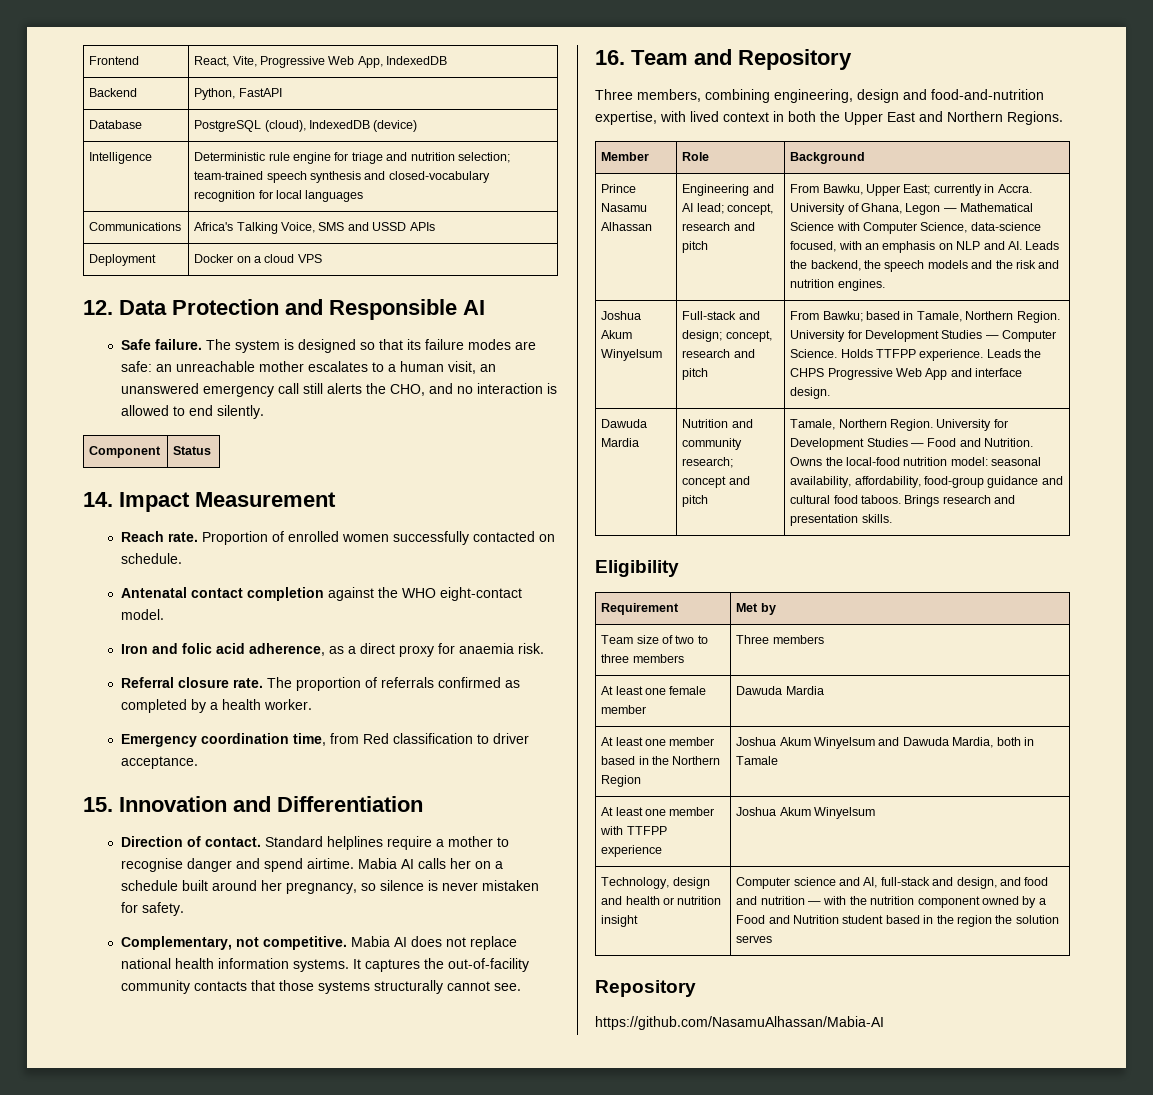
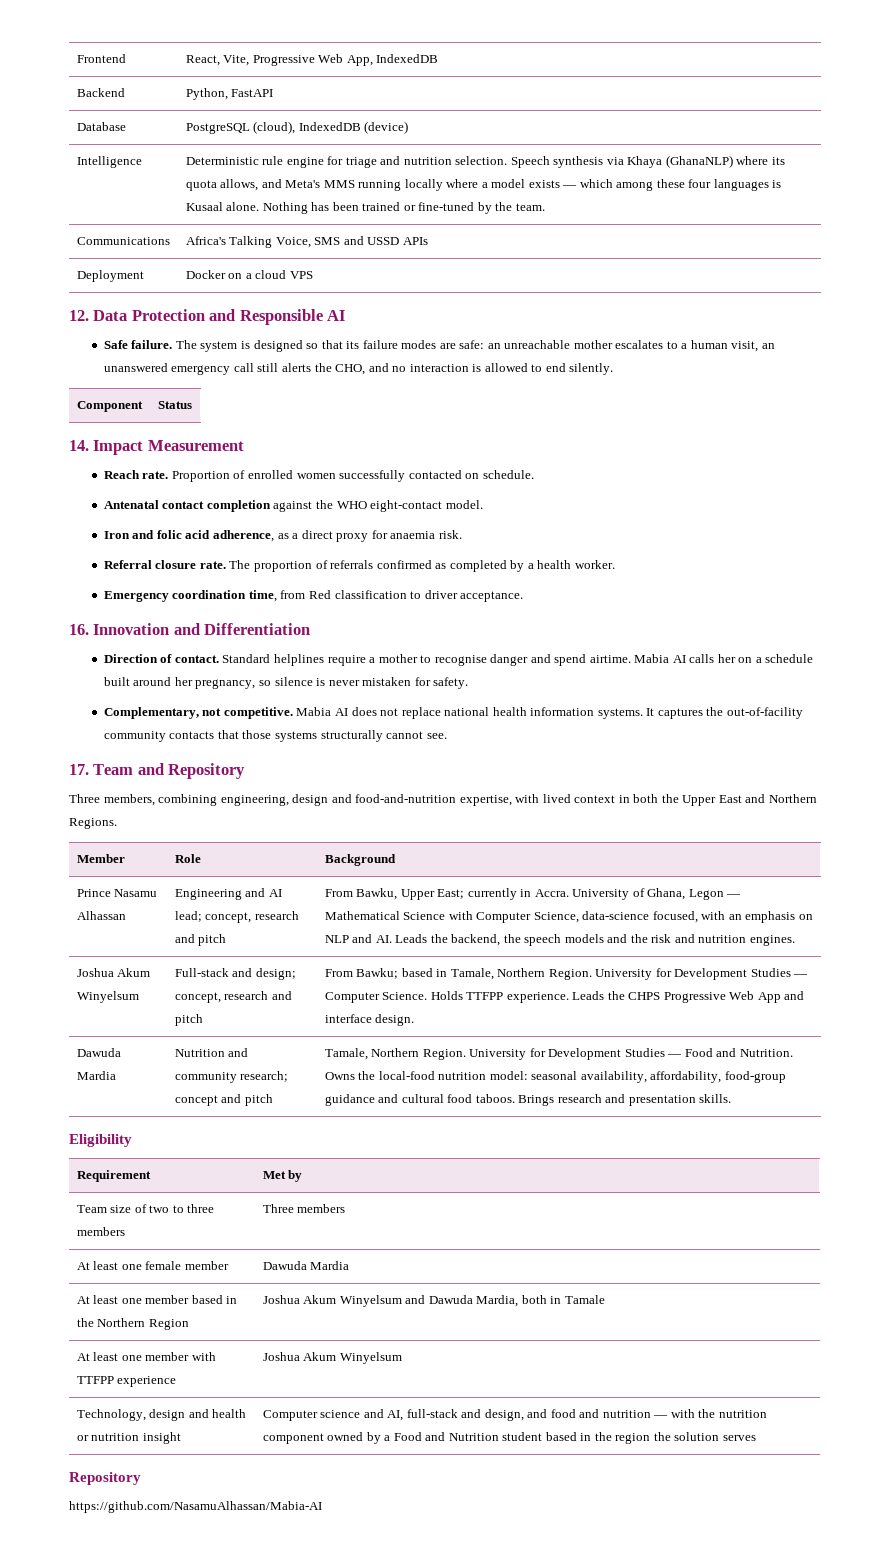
- Deterministic rule engine for triage and nutrition selection; team-trained speech synthesis and closed-vocabulary recognition for local languages
+ Deterministic rule engine for triage and nutrition selection. Speech synthesis via Khaya (GhanaNLP) where its quota allows, and Meta's MMS running locally where a model exists — which among these four languages is Kusaal alone. Nothing has been trained or fine-tuned by the team.
- 15. Innovation and Differentiation
+ 16. Innovation and Differentiation
- 16. Team and Repository
+ 17. Team and Repository

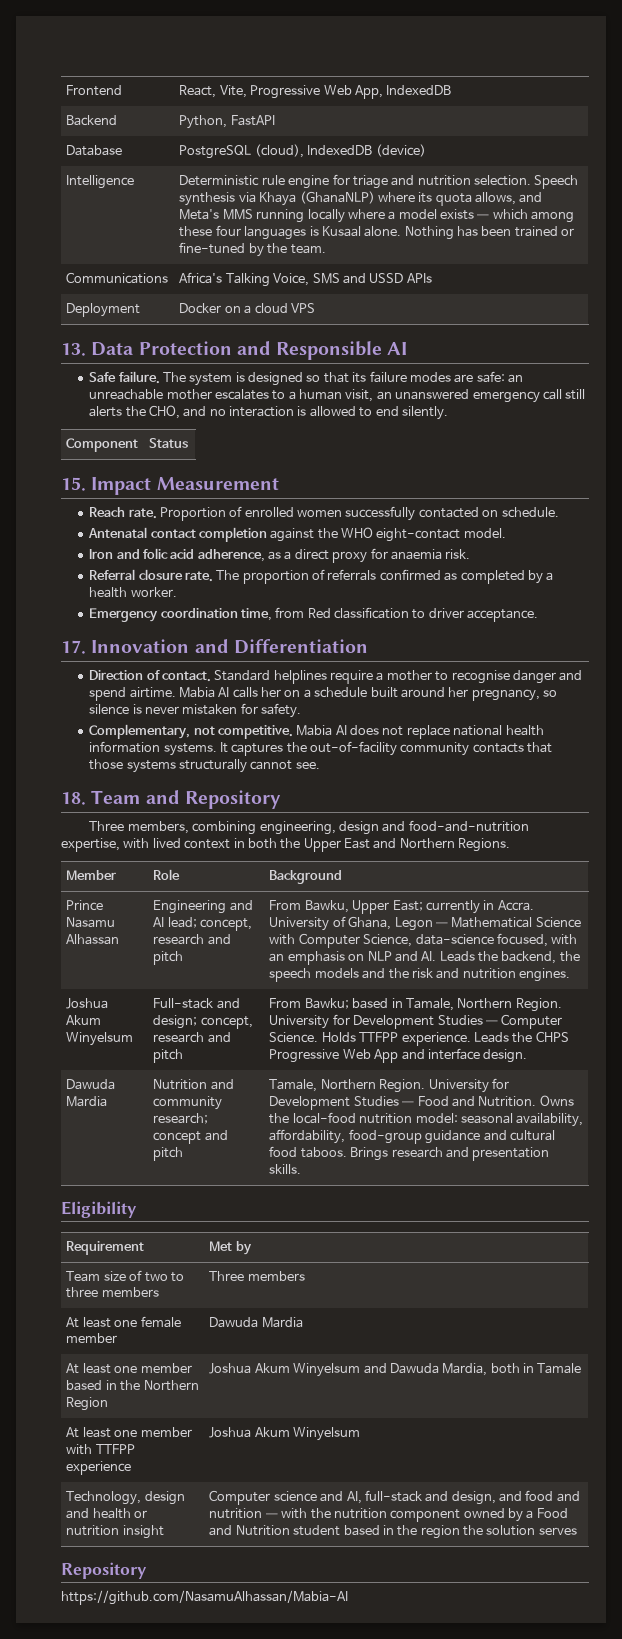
- 12. Data Protection and Responsible AI
+ 13. Data Protection and Responsible AI
- 14. Impact Measurement
+ 15. Impact Measurement
- 16. Innovation and Differentiation
+ 17. Innovation and Differentiation
- 17. Team and Repository
+ 18. Team and Repository

